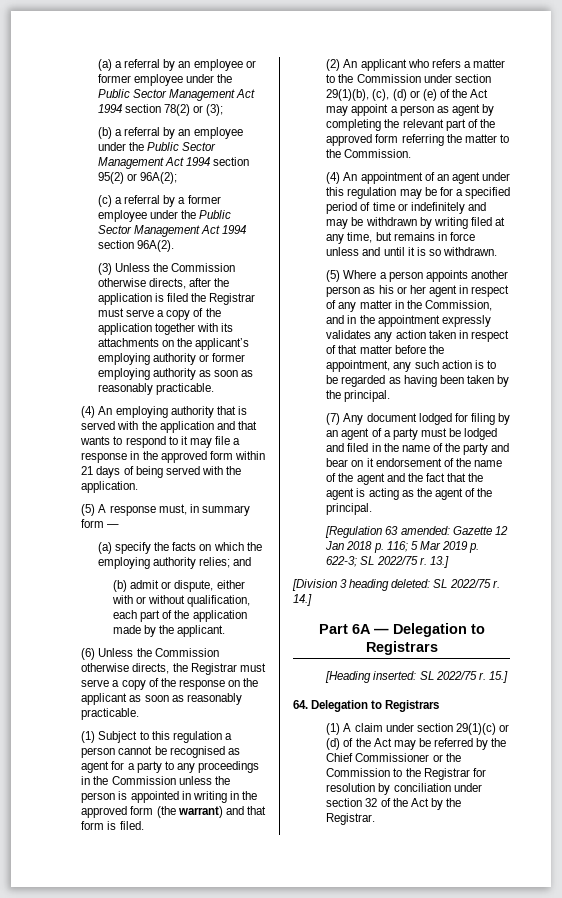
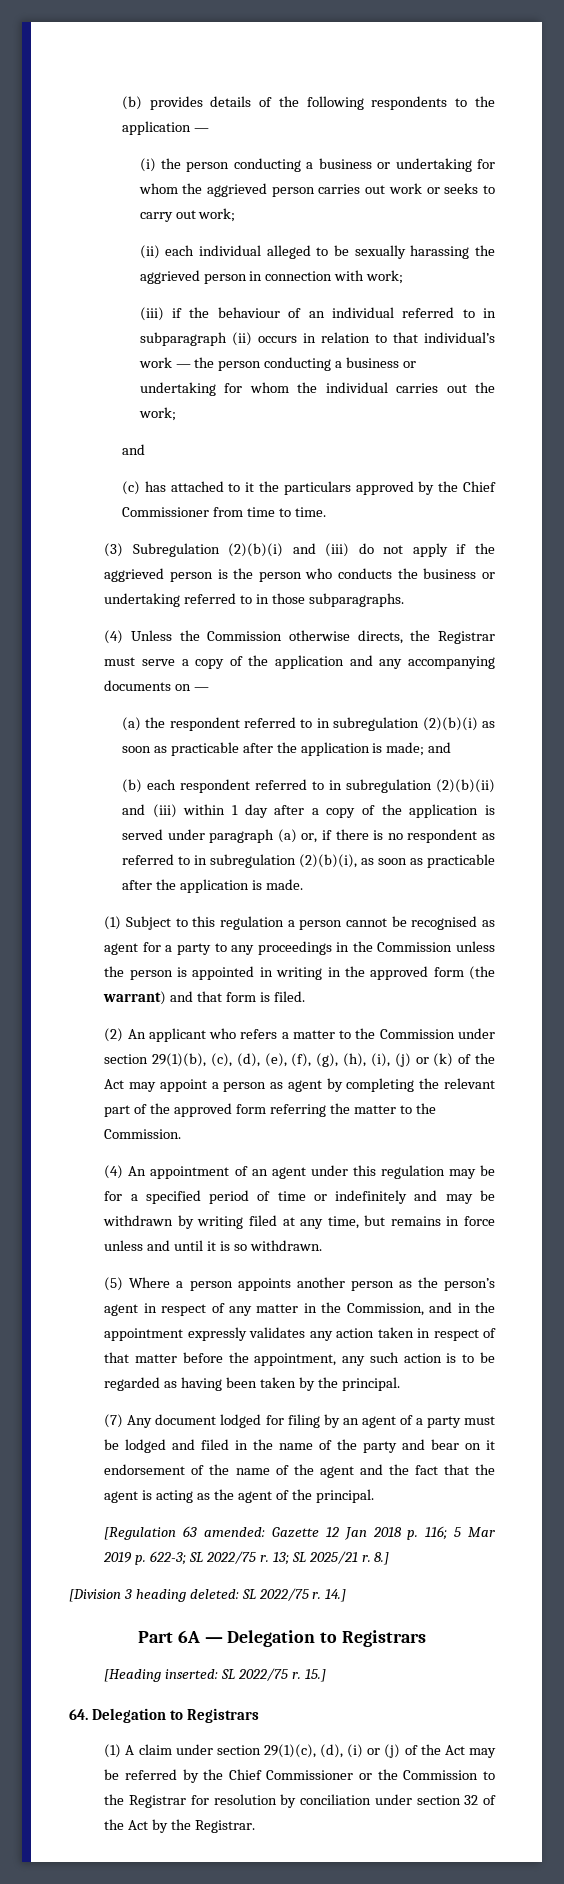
- (a) a referral by an employee or former employee under the Public Sector Management Act 1994 section 78(2) or (3);
- (b) a referral by an employee under the Public Sector Management Act 1994 section 95(2) or 96A(2);
- (c) a referral by a former employee under the Public Sector Management Act 1994 section 96A(2).
- (3) Unless the Commission otherwise directs, after the application is filed the Registrar must serve a copy of the application together with its attachments on the applicant’s employing authority or former employing authority as soon as reasonably practicable.
- (4) An employing authority that is served with the application and that wants to respond to it may file a response in the approved form within 21 days of being served with the application.
- (5) A response must, in summary form —
- (a) specify the facts on which the employing authority relies; and
- (b) admit or dispute, either with or without qualification, each part of the application made by the applicant.
- (6) Unless the Commission otherwise directs, the Registrar must serve a copy of the response on the applicant as soon as reasonably practicable.
+ (b) provides details of the following respondents to the application —
+ (i) the person conducting a business or undertaking for whom the aggrieved person carries out work or seeks to carry out work;
+ (ii) each individual alleged to be sexually harassing the aggrieved person in connection with work;
+ (iii) if the behaviour of an individual referred to in subparagraph (ii) occurs in relation to that individual’s work — the person conducting a business or undertaking for whom the individual carries out the work;
+ and
+ (c) has attached to it the particulars approved by the Chief Commissioner from time to time.
+ (3) Subregulation (2)(b)(i) and (iii) do not apply if the aggrieved person is the person who conducts the business or undertaking referred to in those subparagraphs.
+ (4) Unless the Commission otherwise directs, the Registrar must serve a copy of the application and any accompanying documents on —
+ (a) the respondent referred to in subregulation (2)(b)(i) as soon as practicable after the application is made; and
+ (b) each respondent referred to in subregulation (2)(b)(ii) and (iii) within 1 day after a copy of the application is served under paragraph (a) or, if there is no respondent as referred to in subregulation (2)(b)(i), as soon as practicable after the application is made.
- (2) An applicant who refers a matter to the Commission under section 29(1)(b), (c), (d) or (e) of the Act may appoint a person as agent by completing the relevant part of the approved form referring the matter to the Commission.
+ (2) An applicant who refers a matter to the Commission under section 29(1)(b), (c), (d), (e), (f), (g), (h), (i), (j) or (k) of the Act may appoint a person as agent by completing the relevant part of the approved form referring the matter to the Commission.
- (5) Where a person appoints another person as his or her agent in respect of any matter in the Commission, and in the appointment expressly validates any action taken in respect of that matter before the appointment, any such action is to be regarded as having been taken by the principal.
+ (5) Where a person appoints another person as the person’s agent in respect of any matter in the Commission, and in the appointment expressly validates any action taken in respect of that matter before the appointment, any such action is to be regarded as having been taken by the principal.
- 13.]
+ 13; SL 2025/21 r. 8.]
- (1) A claim under section 29(1)(c) or (d) of the Act may be referred by the Chief Commissioner or the Commission to the Registrar for resolution by conciliation under section 32 of the Act by the Registrar.
+ (1) A claim under section 29(1)(c), (d), (i) or (j) of the Act may be referred by the Chief Commissioner or the Commission to the Registrar for resolution by conciliation under section 32 of the Act by the Registrar.

